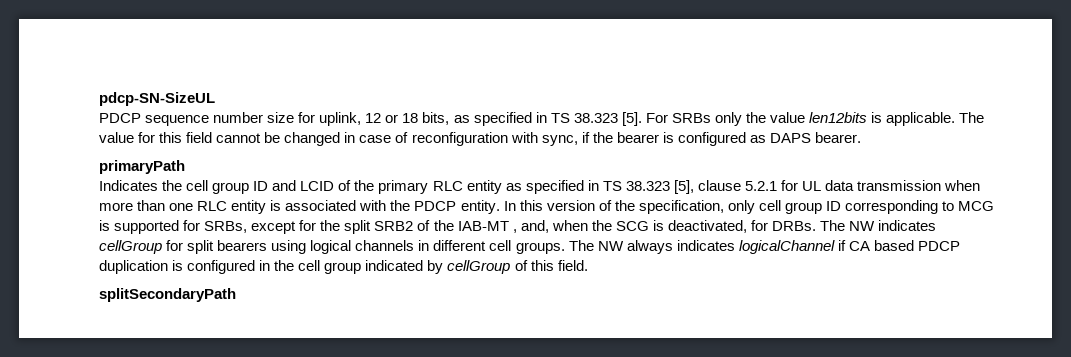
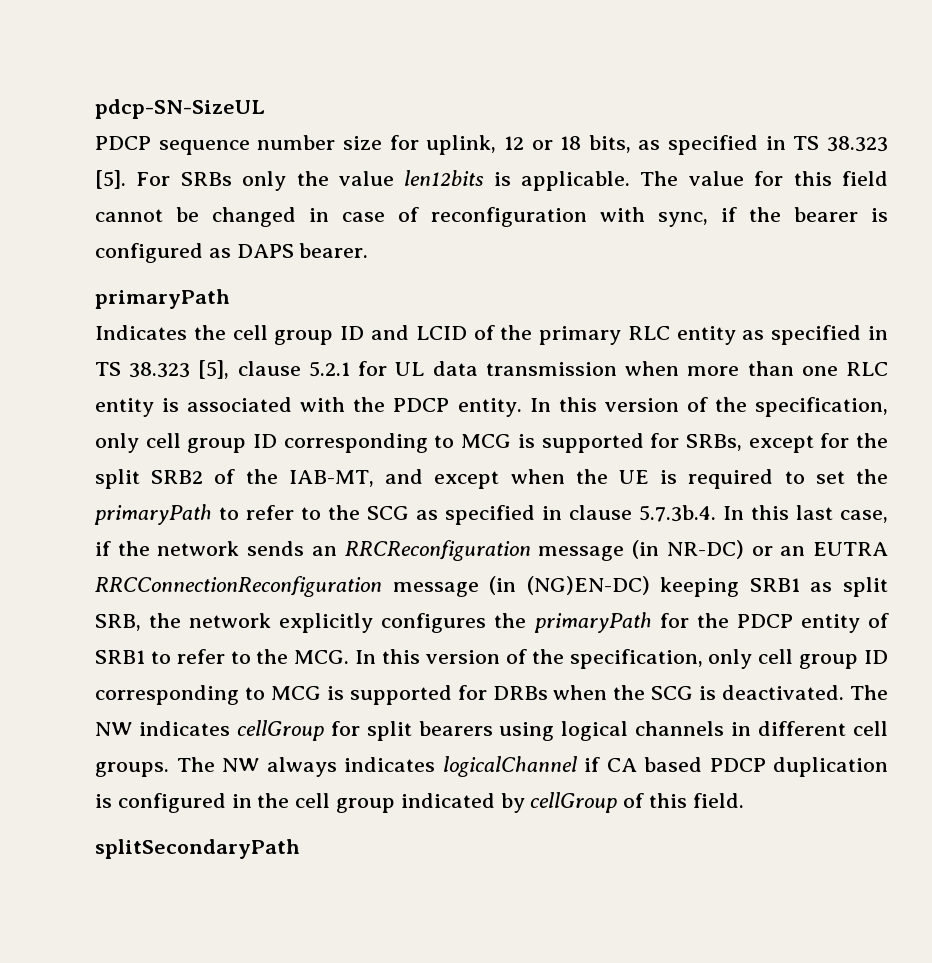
- In this version of the specification, only cell group ID corresponding to MCG is supported for SRBs, except for the split SRB2 of the IAB-MT , and, when the SCG is deactivated, for DRBs.
+ In this version of the specification, only cell group ID corresponding to MCG is supported for SRBs, except for the split SRB2 of the IAB-MT, and except when the UE is required to set the primaryPath to refer to the SCG as specified in clause 5.7.3b.4. In this last case, if the network sends an RRCReconfiguration message (in NR-DC) or an EUTRA RRCConnectionReconfiguration message (in (NG)EN-DC) keeping SRB1 as split SRB, the network explicitly configures the primaryPath for the PDCP entity of SRB1 to refer to the MCG. In this version of the specification, only cell group ID corresponding to MCG is supported for DRBs when the SCG is deactivated.

